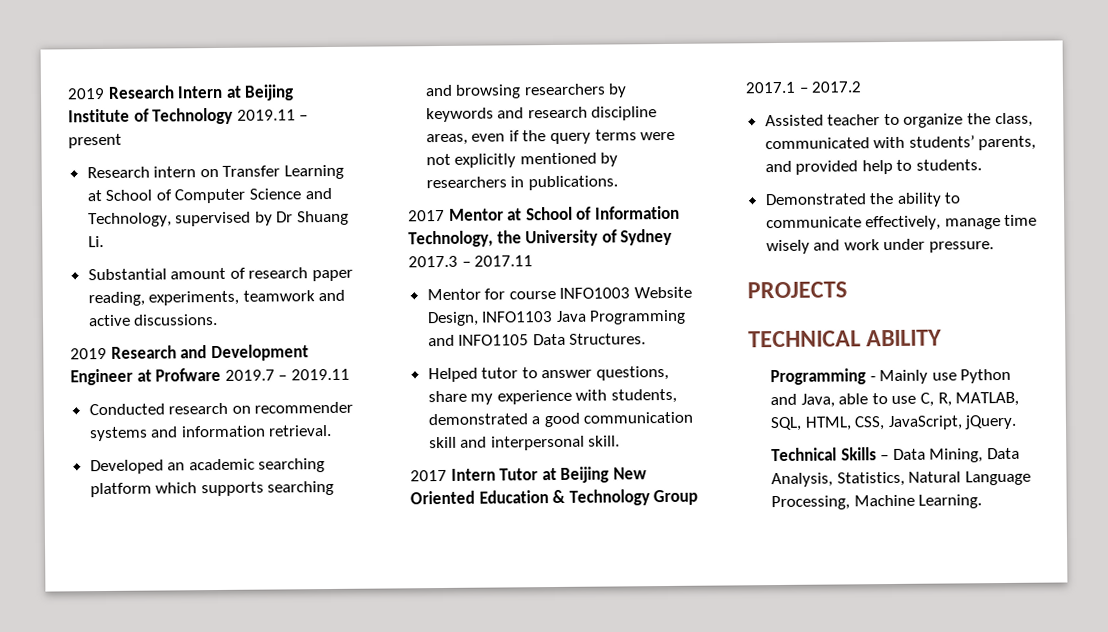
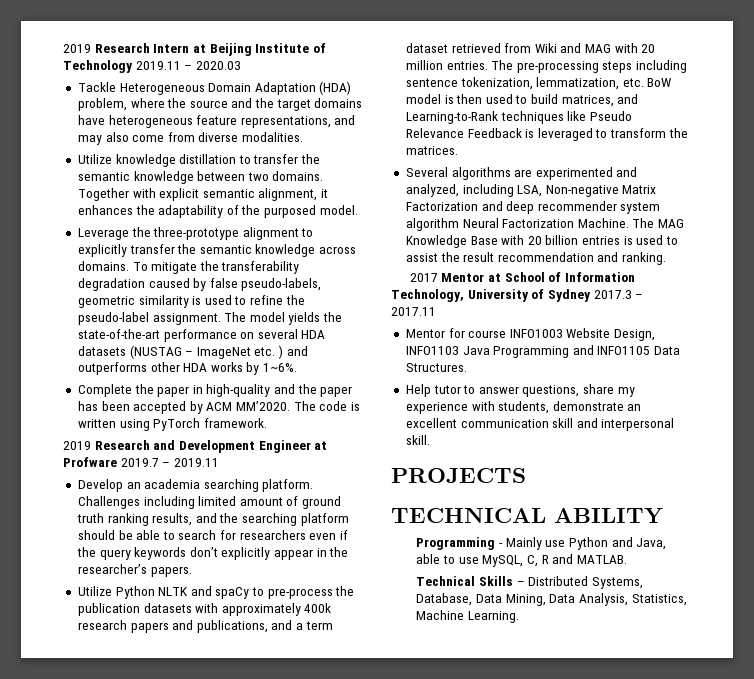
- 2019 Research Intern at Beijing Institute of Technology 2019.11 – present
- Research intern on Transfer Learning at School of Computer Science and Technology, supervised by Dr Shuang Li.
- Substantial amount of research paper reading, experiments, teamwork and active discussions.
+ 2019 Research Intern at Beijing Institute of Technology 2019.11 – 2020.03
+ Tackle Heterogeneous Domain Adaptation (HDA) problem, where the source and the target domains have heterogeneous feature representations, and may also come from diverse modalities.
+ Utilize knowledge distillation to transfer the semantic knowledge between two domains. Together with explicit semantic alignment, it enhances the adaptability of the purposed model.
+ Leverage the three-prototype alignment to explicitly transfer the semantic knowledge across domains. To mitigate the transferability degradation caused by false pseudo-labels, geometric similarity is used to refine the pseudo-label assignment. The model yields the state-of-the-art performance on several HDA datasets (NUSTAG – ImageNet etc. ) and outperforms other HDA works by 1~6%.
+ Complete the paper in high-quality and the paper has been accepted by ACM MM’2020. The code is written using PyTorch framework.
- Conducted research on recommender systems and information retrieval.
- Developed an academic searching platform which supports searching and browsing researchers by keywords and research discipline areas, even if the query terms were not explicitly mentioned by researchers in publications.
+ Develop an academia searching platform. Challenges including limited amount of ground truth ranking results, and the searching platform should be able to search for researchers even if the query keywords don’t explicitly appear in the researcher’s papers.
+ Utilize Python NLTK and spaCy to pre-process the publication datasets with approximately 400k research papers and publications, and a term dataset retrieved from Wiki and MAG with 20 million entries. The pre-processing steps including sentence tokenization, lemmatization, etc. BoW model is then used to build matrices, and Learning-to-Rank techniques like Pseudo Relevance Feedback is leveraged to transform the matrices.
+ Several algorithms are experimented and analyzed, including LSA, Non-negative Matrix Factorization and deep recommender system algorithm Neural Factorization Machine. The MAG Knowledge Base with 20 billion entries is used to assist the result recommendation and ranking.
- 2017 Mentor at School of Information Technology, the University of Sydney 2017.3 – 2017.11
+ 2017 Mentor at School of Information Technology, University of Sydney 2017.3 – 2017.11
- Helped tutor to answer questions, share my experience with students, demonstrated a good communication skill and interpersonal skill.
+ Help tutor to answer questions, share my experience with students, demonstrate an excellent communication skill and interpersonal skill.
- 2017 Intern Tutor at Beijing New Oriented Education & Technology Group 2017.1 – 2017.2
- Assisted teacher to organize the class, communicated with students’ parents, and provided help to students.
- Demonstrated the ability to communicate effectively, manage time wisely and work under pressure.
- Programming - Mainly use Python and Java, able to use C, R, MATLAB, SQL, HTML, CSS, JavaScript, jQuery.
+ Programming - Mainly use Python and Java, able to use MySQL, C, R and MATLAB.
- Technical Skills – Data Mining, Data Analysis, Statistics, Natural Language Processing, Machine Learning.
+ Technical Skills – Distributed Systems, Database, Data Mining, Data Analysis, Statistics, Machine Learning.

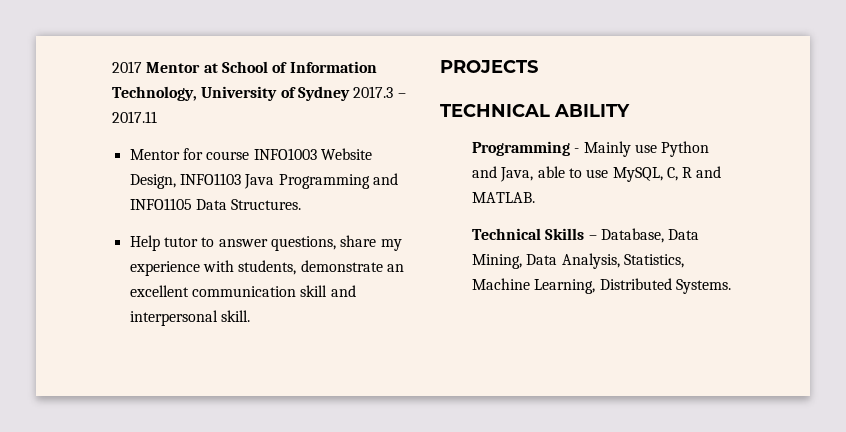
- 2019 Research Intern at Beijing Institute of Technology 2019.11 – 2020.03
- Tackle Heterogeneous Domain Adaptation (HDA) problem, where the source and the target domains have heterogeneous feature representations, and may also come from diverse modalities.
- Utilize knowledge distillation to transfer the semantic knowledge between two domains. Together with explicit semantic alignment, it enhances the adaptability of the purposed model.
- Leverage the three-prototype alignment to explicitly transfer the semantic knowledge across domains. To mitigate the transferability degradation caused by false pseudo-labels, geometric similarity is used to refine the pseudo-label assignment. The model yields the state-of-the-art performance on several HDA datasets (NUSTAG – ImageNet etc. ) and outperforms other HDA works by 1~6%.
- Complete the paper in high-quality and the paper has been accepted by ACM MM’2020. The code is written using PyTorch framework.
- 2019 Research and Development Engineer at Profware 2019.7 – 2019.11
- Develop an academia searching platform. Challenges including limited amount of ground truth ranking results, and the searching platform should be able to search for researchers even if the query keywords don’t explicitly appear in the researcher’s papers.
- Utilize Python NLTK and spaCy to pre-process the publication datasets with approximately 400k research papers and publications, and a term dataset retrieved from Wiki and MAG with 20 million entries. The pre-processing steps including sentence tokenization, lemmatization, etc. BoW model is then used to build matrices, and Learning-to-Rank techniques like Pseudo Relevance Feedback is leveraged to transform the matrices.
- Several algorithms are experimented and analyzed, including LSA, Non-negative Matrix Factorization and deep recommender system algorithm Neural Factorization Machine. The MAG Knowledge Base with 20 billion entries is used to assist the result recommendation and ranking.
- Technical Skills – Distributed Systems, Database, Data Mining, Data Analysis, Statistics, Machine Learning.
+ Technical Skills – Database, Data Mining, Data Analysis, Statistics, Machine Learning, Distributed Systems.

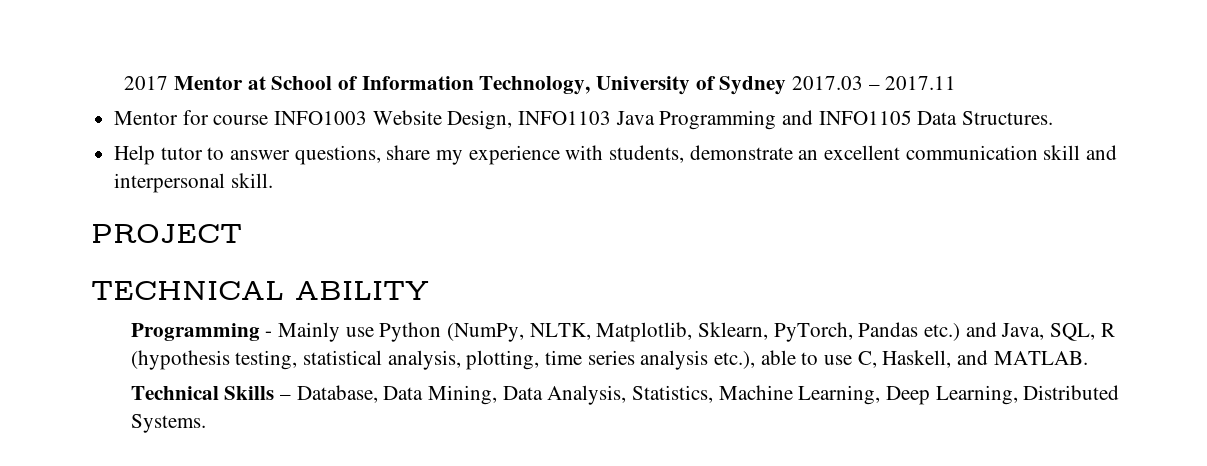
- 2017 Mentor at School of Information Technology, University of Sydney 2017.3 – 2017.11
+ 2017 Mentor at School of Information Technology, University of Sydney 2017.03 – 2017.11
- PROJECTS
+ PROJECT
- Programming - Mainly use Python and Java, able to use MySQL, C, R and MATLAB.
+ Programming - Mainly use Python (NumPy, NLTK, Matplotlib, Sklearn, PyTorch, Pandas etc.) and Java, SQL, R (hypothesis testing, statistical analysis, plotting, time series analysis etc.), able to use C, Haskell, and MATLAB.
- Technical Skills – Database, Data Mining, Data Analysis, Statistics, Machine Learning, Distributed Systems.
+ Technical Skills – Database, Data Mining, Data Analysis, Statistics, Machine Learning, Deep Learning, Distributed Systems.

